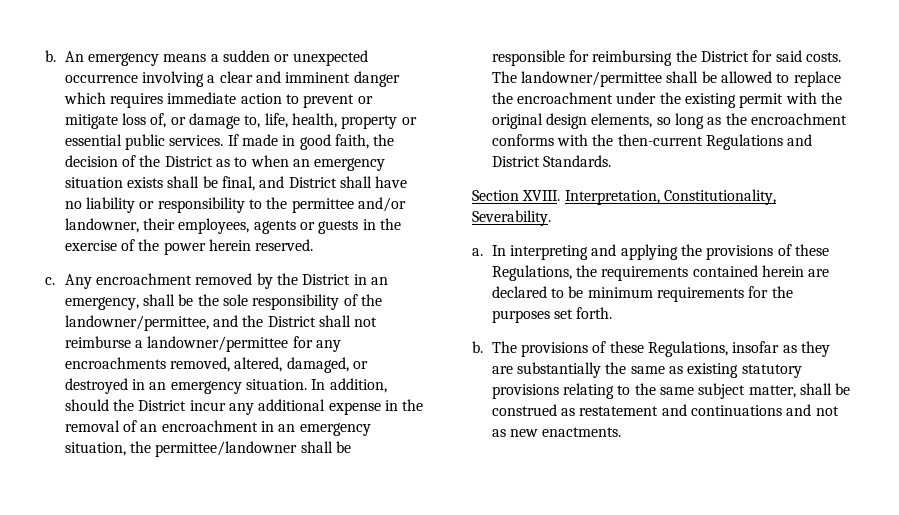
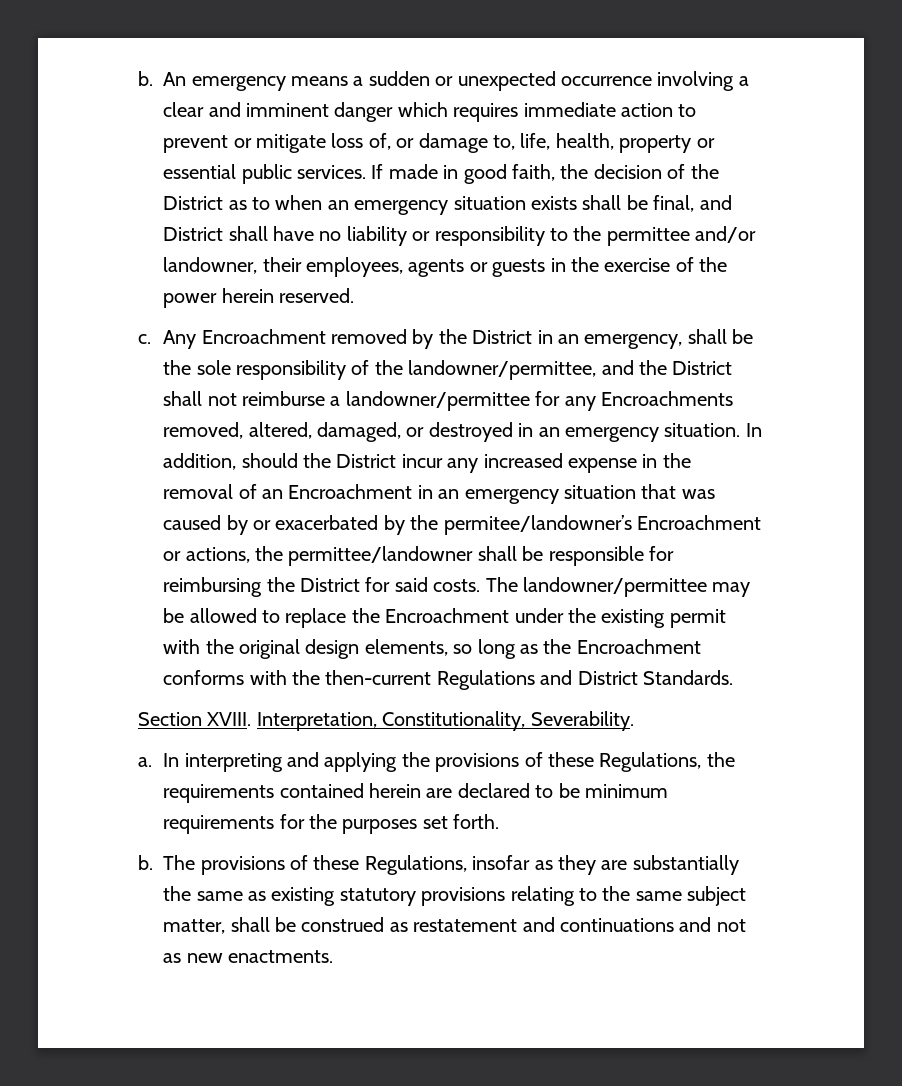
- Any encroachment removed by the District in an emergency, shall be the sole responsibility of the landowner/permittee, and the District shall not reimburse a landowner/permittee for any encroachments removed, altered, damaged, or destroyed in an emergency situation.
+ Any Encroachment removed by the District in an emergency, shall be the sole responsibility of the landowner/permittee, and the District shall not reimburse a landowner/permittee for any Encroachments removed, altered, damaged, or destroyed in an emergency situation.
- In addition, should the District incur any additional expense in the removal of an encroachment in an emergency situation, the permittee/landowner shall be responsible for reimbursing the District for said costs.
+ In addition, should the District incur any increased expense in the removal of an Encroachment in an emergency situation that was caused by or exacerbated by the permitee/landowner’s Encroachment or actions, the permittee/landowner shall be responsible for reimbursing the District for said costs.
- The landowner/permittee shall be allowed to replace the encroachment under the existing permit with the original design elements, so long as the encroachment conforms with the then-current Regulations and District Standards.
+ The landowner/permittee may be allowed to replace the Encroachment under the existing permit with the original design elements, so long as the Encroachment conforms with the then-current Regulations and District Standards.

